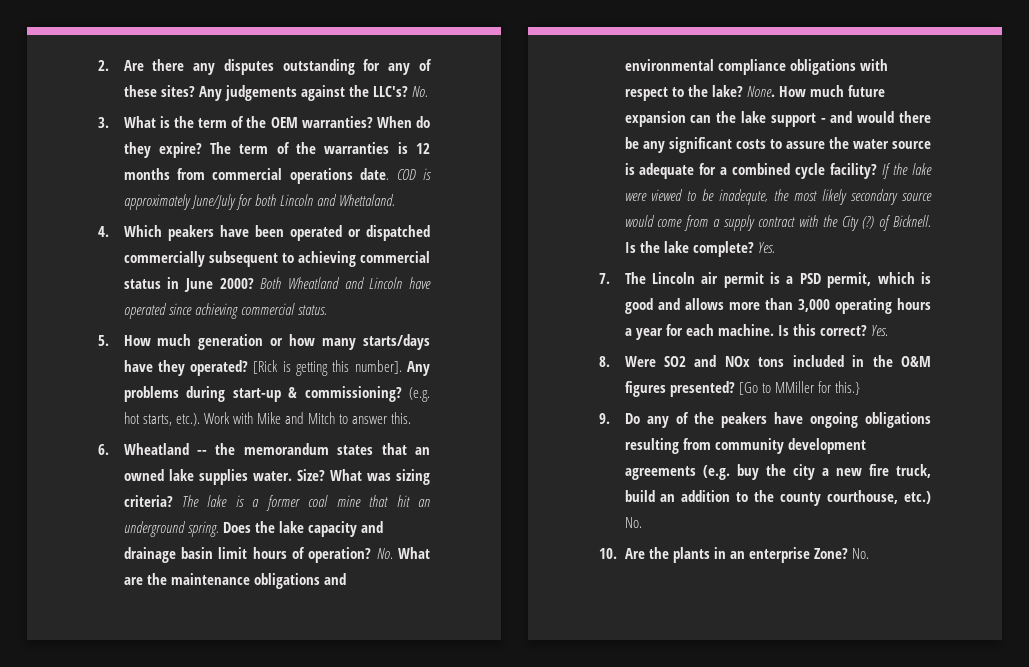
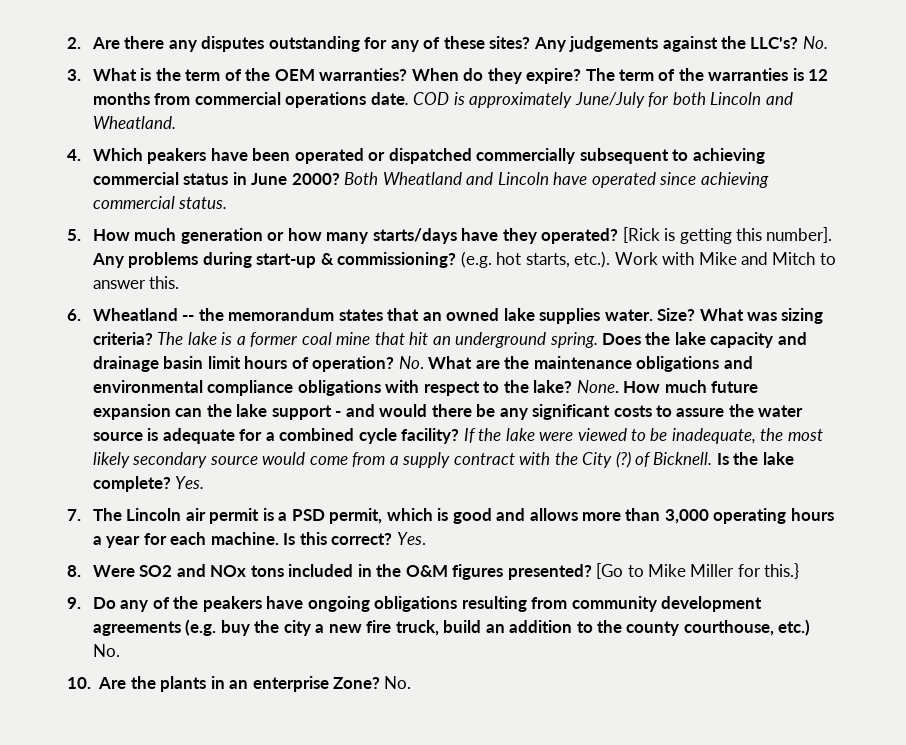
- COD is approximately June/July for both Lincoln and Whettaland.
+ COD is approximately June/July for both Lincoln and Wheatland.
- If the lake were viewed to be inadequte, the most likely secondary source would come from a supply contract with the City (?) of Bicknell.
+ If the lake were viewed to be inadequate, the most likely secondary source would come from a supply contract with the City (?) of Bicknell.
- [Go to MMiller for this.}
+ [Go to Mike Miller for this.}

